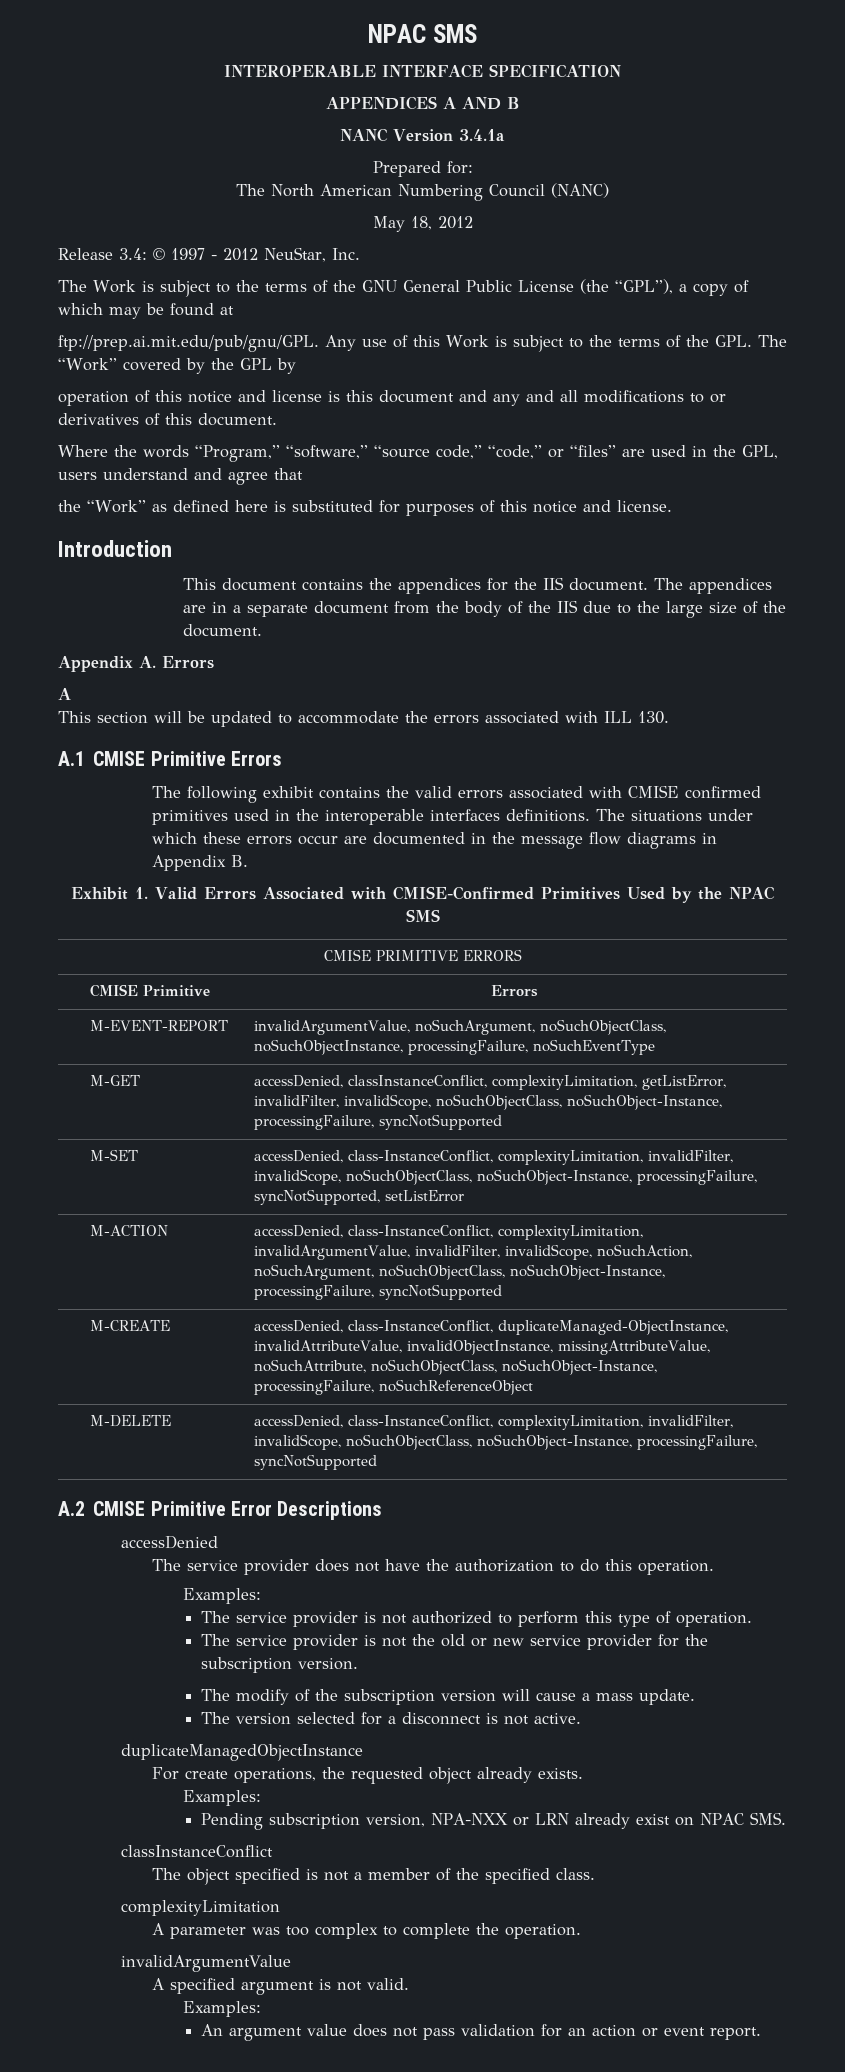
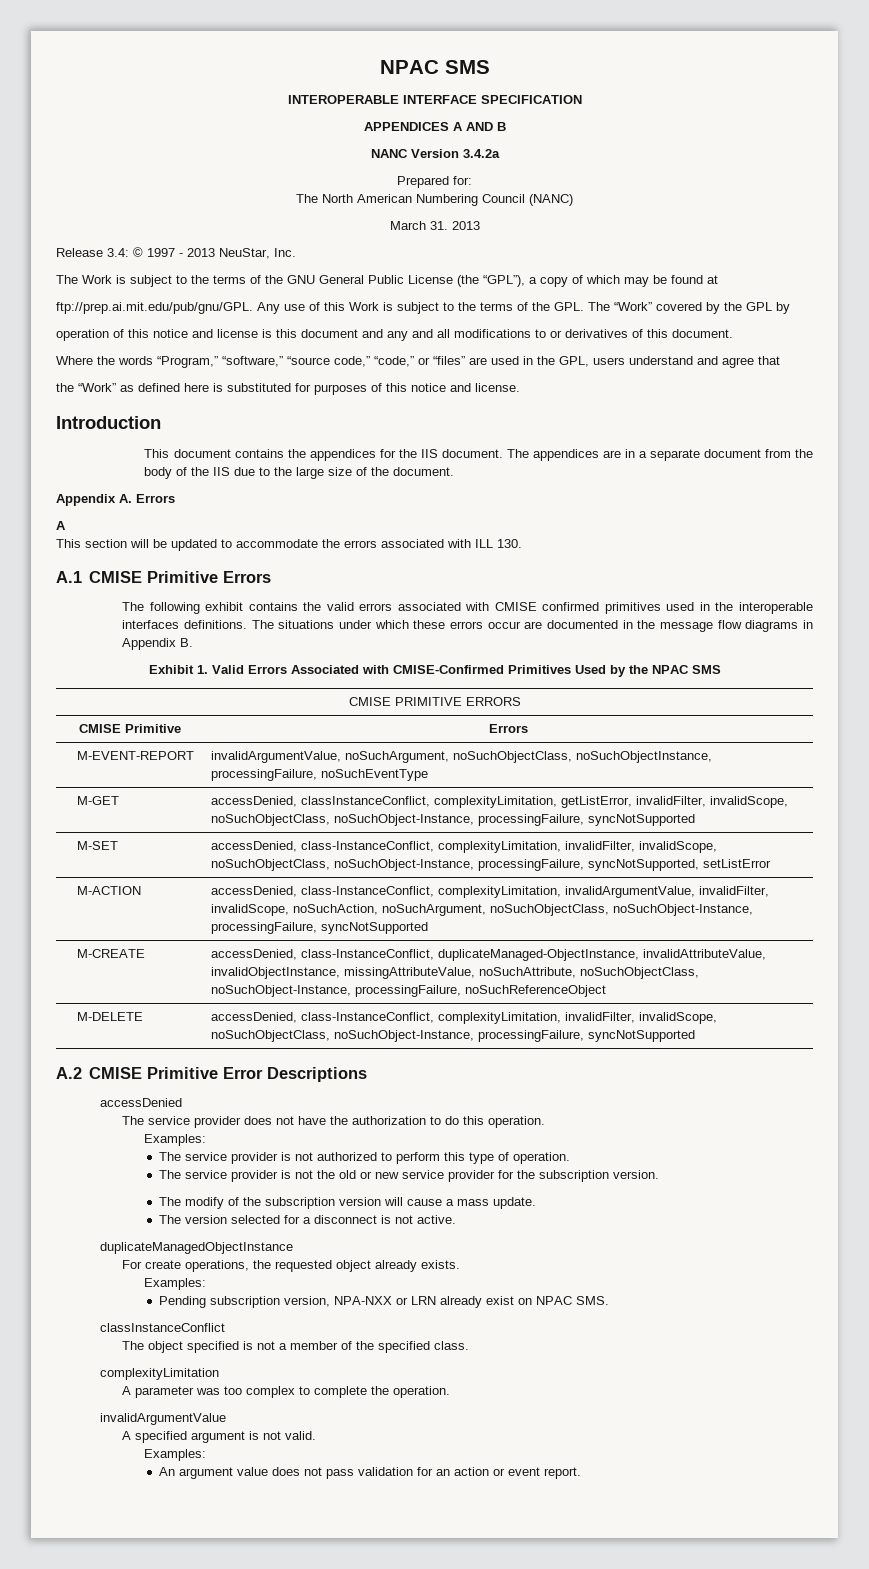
- NANC Version 3.4.1a
+ NANC Version 3.4.2a
- May 18, 2012
+ March 31. 2013
- Release 3.4: © 1997 - 2012 NeuStar, Inc.
+ Release 3.4: © 1997 - 2013 NeuStar, Inc.

